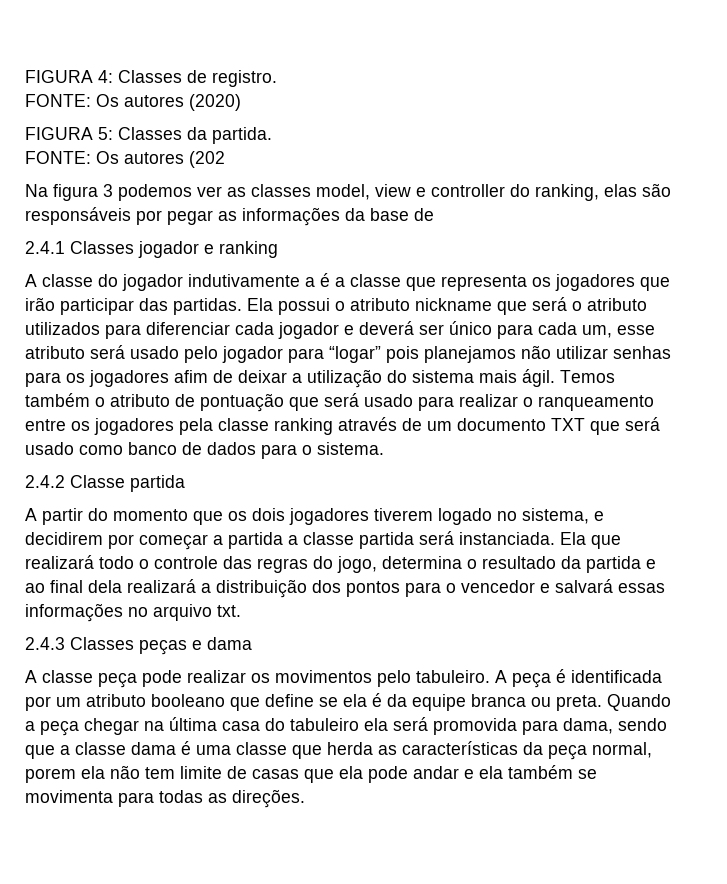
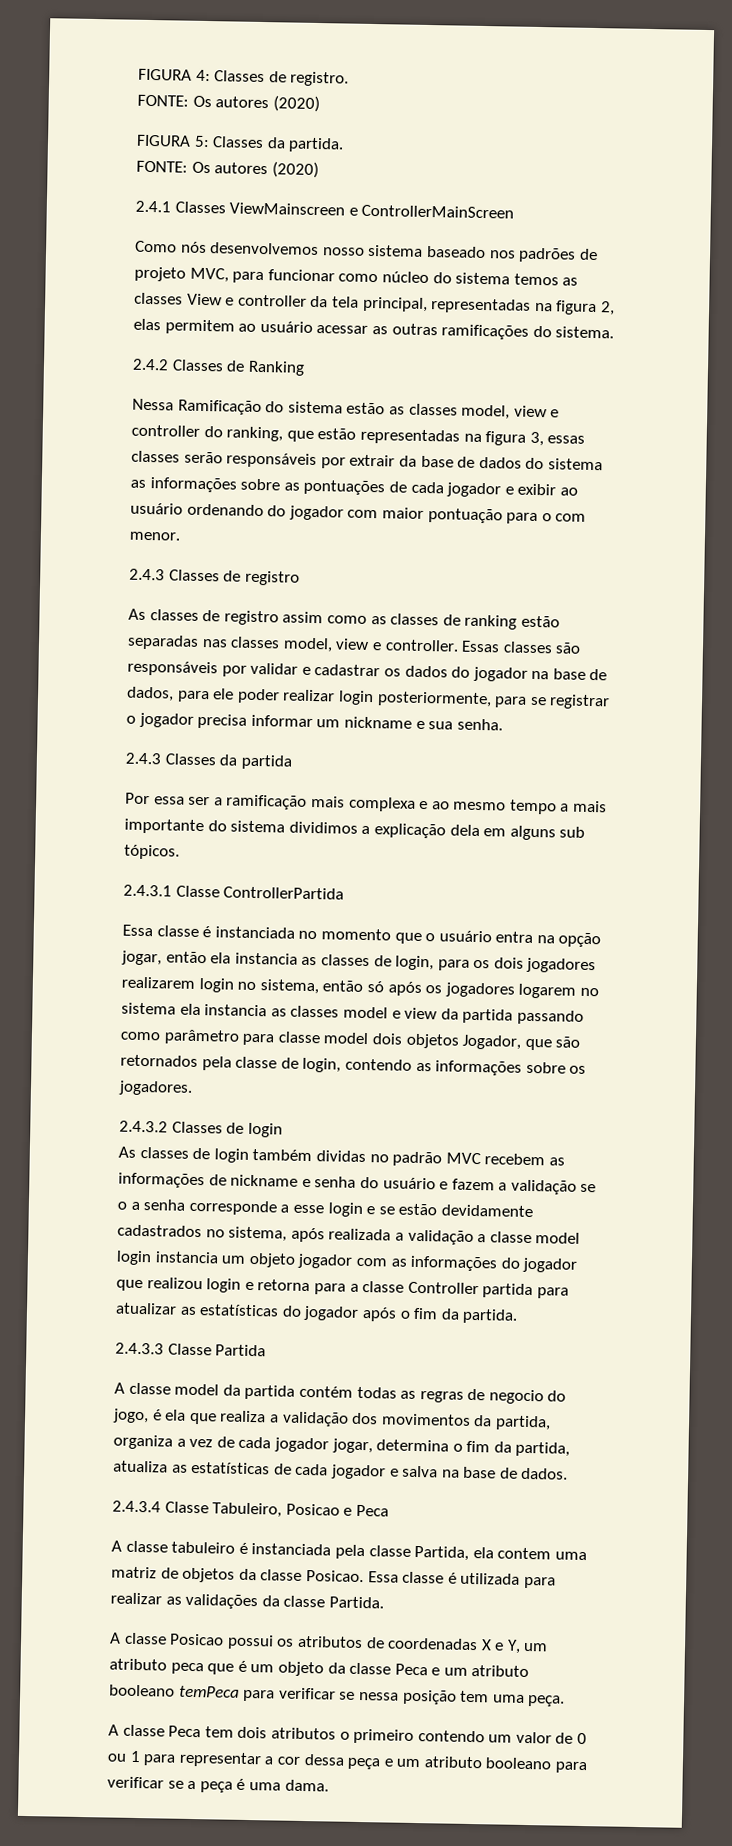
  FIGURA 5: Classes da partida.
- FONTE: Os autores (202
- Na figura 3 podemos ver as classes model, view e controller do ranking, elas são responsáveis por pegar as informações da base de
- 2.4.1 Classes jogador e ranking
- A classe do jogador indutivamente a é a classe que representa os jogadores que irão participar das partidas. Ela possui o atributo nickname que será o atributo utilizados para diferenciar cada jogador e deverá ser único para cada um, esse atributo será usado pelo jogador para “logar” pois planejamos não utilizar senhas para os jogadores afim de deixar a utilização do sistema mais ágil. Temos também o atributo de pontuação que será usado para realizar o ranqueamento entre os jogadores pela classe ranking através de um documento TXT que será usado como banco de dados para o sistema.
- 2.4.2 Classe partida
- A partir do momento que os dois jogadores tiverem logado no sistema, e decidirem por começar a partida a classe partida será instanciada. Ela que realizará todo o controle das regras do jogo, determina o resultado da partida e ao final dela realizará a distribuição dos pontos para o vencedor e salvará essas informações no arquivo txt.
- 2.4.3 Classes peças e dama
- A classe peça pode realizar os movimentos pelo tabuleiro. A peça é identificada por um atributo booleano que define se ela é da equipe branca ou preta. Quando a peça chegar na última casa do tabuleiro ela será promovida para dama, sendo que a classe dama é uma classe que herda as características da peça normal, porem ela não tem limite de casas que ela pode andar e ela também se movimenta para todas as direções.
+ FONTE: Os autores (2020)
+ 2.4.1 Classes ViewMainscreen e ControllerMainScreen
+ Como nós desenvolvemos nosso sistema baseado nos padrões de projeto MVC, para funcionar como núcleo do sistema temos as classes View e controller da tela principal, representadas na figura 2, elas permitem ao usuário acessar as outras ramificações do sistema.
+ 2.4.2 Classes de Ranking
+ Nessa Ramificação do sistema estão as classes model, view e controller do ranking, que estão representadas na figura 3, essas classes serão responsáveis por extrair da base de dados do sistema as informações sobre as pontuações de cada jogador e exibir ao usuário ordenando do jogador com maior pontuação para o com menor.
+ 2.4.3 Classes de registro
+ As classes de registro assim como as classes de ranking estão separadas nas classes model, view e controller. Essas classes são responsáveis por validar e cadastrar os dados do jogador na base de dados, para ele poder realizar login posteriormente, para se registrar o jogador precisa informar um nickname e sua senha.
+ 2.4.3 Classes da partida
+ Por essa ser a ramificação mais complexa e ao mesmo tempo a mais importante do sistema dividimos a explicação dela em alguns sub tópicos.
+ 2.4.3.1 Classe ControllerPartida
+ Essa classe é instanciada no momento que o usuário entra na opção jogar, então ela instancia as classes de login, para os dois jogadores realizarem login no sistema, então só após os jogadores logarem no sistema ela instancia as classes model e view da partida passando como parâmetro para classe model dois objetos Jogador, que são retornados pela classe de login, contendo as informações sobre os jogadores.
+ 2.4.3.2 Classes de login
+ As classes de login também dividas no padrão MVC recebem as informações de nickname e senha do usuário e fazem a validação se o a senha corresponde a esse login e se estão devidamente cadastrados no sistema, após realizada a validação a classe model login instancia um objeto jogador com as informações do jogador que realizou login e retorna para a classe Controller partida para atualizar as estatísticas do jogador após o fim da partida.
+ 2.4.3.3 Classe Partida
+ A classe model da partida contém todas as regras de negocio do jogo, é ela que realiza a validação dos movimentos da partida, organiza a vez de cada jogador jogar, determina o fim da partida, atualiza as estatísticas de cada jogador e salva na base de dados.
+ 2.4.3.4 Classe Tabuleiro, Posicao e Peca
+ A classe tabuleiro é instanciada pela classe Partida, ela contem uma matriz de objetos da classe Posicao. Essa classe é utilizada para realizar as validações da classe Partida.
+ A classe Posicao possui os atributos de coordenadas X e Y, um atributo peca que é um objeto da classe Peca e um atributo booleano temPeca para verificar se nessa posição tem uma peça.
+ A classe Peca tem dois atributos o primeiro contendo um valor de 0 ou 1 para representar a cor dessa peça e um atributo booleano para verificar se a peça é uma dama.

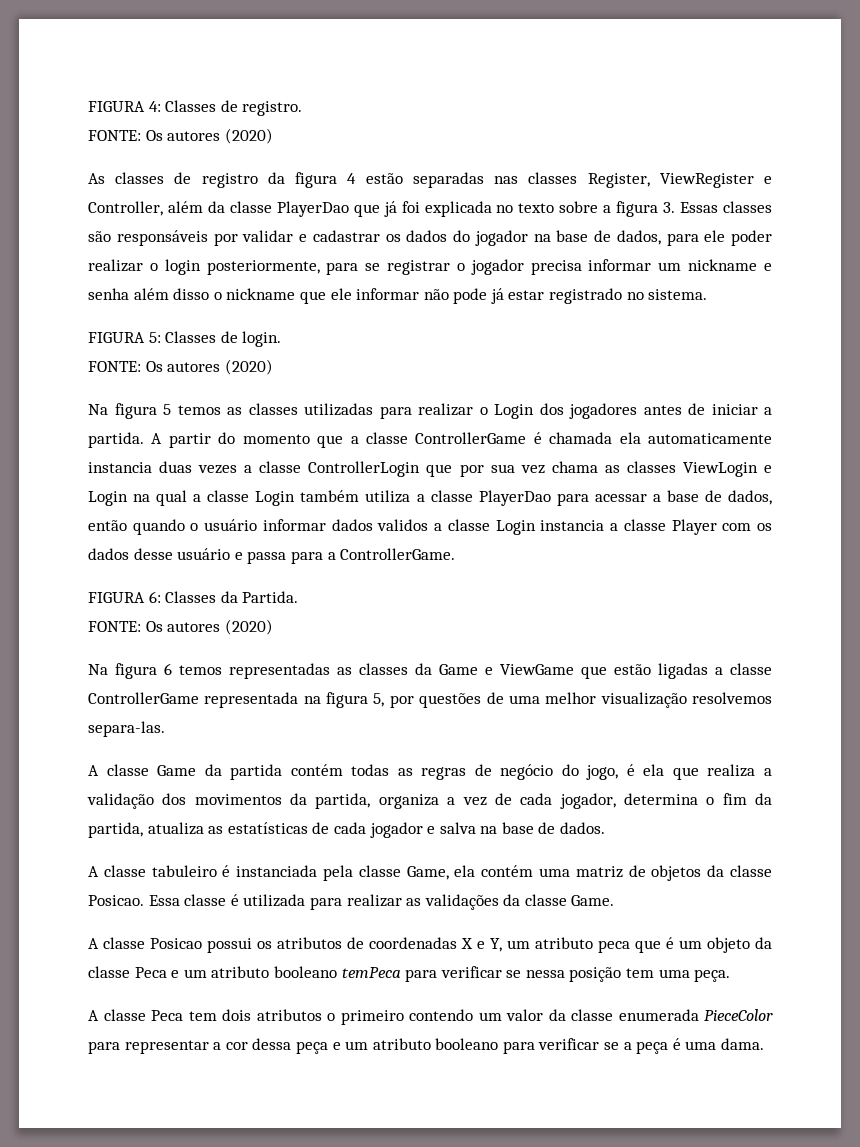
- FIGURA 5: Classes da partida.
+ As classes de registro da figura 4 estão separadas nas classes Register, ViewRegister e Controller, além da classe PlayerDao que já foi explicada no texto sobre a figura 3. Essas classes são responsáveis por validar e cadastrar os dados do jogador na base de dados, para ele poder realizar o login posteriormente, para se registrar o jogador precisa informar um nickname e senha além disso o nickname que ele informar não pode já estar registrado no sistema.
+ FIGURA 5: Classes de login.
  FONTE: Os autores (2020)
- 2.4.1 Classes ViewMainscreen e ControllerMainScreen
- Como nós desenvolvemos nosso sistema baseado nos padrões de projeto MVC, para funcionar como núcleo do sistema temos as classes View e controller da tela principal, representadas na figura 2, elas permitem ao usuário acessar as outras ramificações do sistema.
- 2.4.2 Classes de Ranking
- Nessa Ramificação do sistema estão as classes model, view e controller do ranking, que estão representadas na figura 3, essas classes serão responsáveis por extrair da base de dados do sistema as informações sobre as pontuações de cada jogador e exibir ao usuário ordenando do jogador com maior pontuação para o com menor.
- 2.4.3 Classes de registro
- As classes de registro assim como as classes de ranking estão separadas nas classes model, view e controller. Essas classes são responsáveis por validar e cadastrar os dados do jogador na base de dados, para ele poder realizar login posteriormente, para se registrar o jogador precisa informar um nickname e sua senha.
- 2.4.3 Classes da partida
- Por essa ser a ramificação mais complexa e ao mesmo tempo a mais importante do sistema dividimos a explicação dela em alguns sub tópicos.
- 2.4.3.1 Classe ControllerPartida
- Essa classe é instanciada no momento que o usuário entra na opção jogar, então ela instancia as classes de login, para os dois jogadores realizarem login no sistema, então só após os jogadores logarem no sistema ela instancia as classes model e view da partida passando como parâmetro para classe model dois objetos Jogador, que são retornados pela classe de login, contendo as informações sobre os jogadores.
- 2.4.3.2 Classes de login
- As classes de login também dividas no padrão MVC recebem as informações de nickname e senha do usuário e fazem a validação se o a senha corresponde a esse login e se estão devidamente cadastrados no sistema, após realizada a validação a classe model login instancia um objeto jogador com as informações do jogador que realizou login e retorna para a classe Controller partida para atualizar as estatísticas do jogador após o fim da partida.
- 2.4.3.3 Classe Partida
- A classe model da partida contém todas as regras de negocio do jogo, é ela que realiza a validação dos movimentos da partida, organiza a vez de cada jogador jogar, determina o fim da partida, atualiza as estatísticas de cada jogador e salva na base de dados.
+ Na figura 5 temos as classes utilizadas para realizar o Login dos jogadores antes de iniciar a partida. A partir do momento que a classe ControllerGame é chamada ela automaticamente instancia duas vezes a classe ControllerLogin que por sua vez chama as classes ViewLogin e Login na qual a classe Login também utiliza a classe PlayerDao para acessar a base de dados, então quando o usuário informar dados validos a classe Login instancia a classe Player com os dados desse usuário e passa para a ControllerGame.
+ FIGURA 6: Classes da Partida.
+ FONTE: Os autores (2020)
+ Na figura 6 temos representadas as classes da Game e ViewGame que estão ligadas a classe ControllerGame representada na figura 5, por questões de uma melhor visualização resolvemos separa-las.
+ A classe Game da partida contém todas as regras de negócio do jogo, é ela que realiza a validação dos movimentos da partida, organiza a vez de cada jogador, determina o fim da partida, atualiza as estatísticas de cada jogador e salva na base de dados.
- 2.4.3.4 Classe Tabuleiro, Posicao e Peca
- A classe tabuleiro é instanciada pela classe Partida, ela contem uma matriz de objetos da classe Posicao.
+ A classe tabuleiro é instanciada pela classe Game, ela contém uma matriz de objetos da classe Posicao.
- Essa classe é utilizada para realizar as validações da classe Partida.
+ Essa classe é utilizada para realizar as validações da classe Game.
- A classe Peca tem dois atributos o primeiro contendo um valor de 0 ou 1 para representar a cor dessa peça e um atributo booleano para verificar se a peça é uma dama.
+ A classe Peca tem dois atributos o primeiro contendo um valor da classe enumerada PieceColor para representar a cor dessa peça e um atributo booleano para verificar se a peça é uma dama.

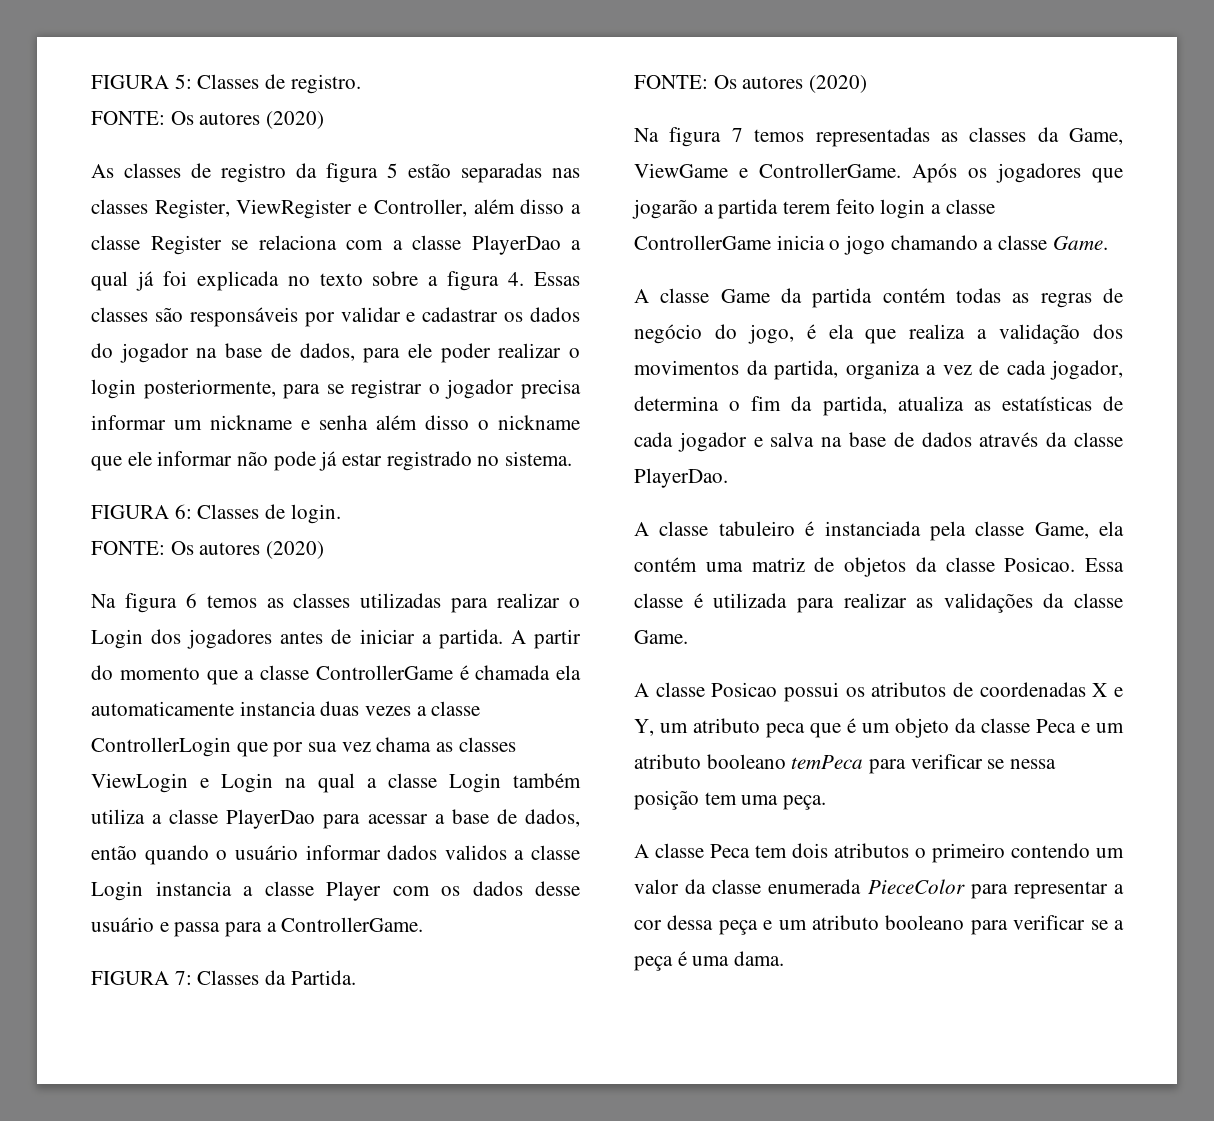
- FIGURA 4: Classes de registro.
+ FIGURA 5: Classes de registro.
- As classes de registro da figura 4 estão separadas nas classes Register, ViewRegister e Controller, além da classe PlayerDao que já foi explicada no texto sobre a figura 3. Essas classes são responsáveis por validar e cadastrar os dados do jogador na base de dados, para ele poder realizar o login posteriormente, para se registrar o jogador precisa informar um nickname e senha além disso o nickname que ele informar não pode já estar registrado no sistema.
+ As classes de registro da figura 5 estão separadas nas classes Register, ViewRegister e Controller, além disso a classe Register se relaciona com a classe PlayerDao a qual já foi explicada no texto sobre a figura 4. Essas classes são responsáveis por validar e cadastrar os dados do jogador na base de dados, para ele poder realizar o login posteriormente, para se registrar o jogador precisa informar um nickname e senha além disso o nickname que ele informar não pode já estar registrado no sistema.
- FIGURA 5: Classes de login.
+ FIGURA 6: Classes de login.
- Na figura 5 temos as classes utilizadas para realizar o Login dos jogadores antes de iniciar a partida.
+ Na figura 6 temos as classes utilizadas para realizar o Login dos jogadores antes de iniciar a partida.
- FIGURA 6: Classes da Partida.
+ FIGURA 7: Classes da Partida.
- Na figura 6 temos representadas as classes da Game e ViewGame que estão ligadas a classe ControllerGame representada na figura 5, por questões de uma melhor visualização resolvemos separa-las.
+ Na figura 7 temos representadas as classes da Game, ViewGame e ControllerGame. Após os jogadores que jogarão a partida terem feito login a classe ControllerGame inicia o jogo chamando a classe Game.
- A classe Game da partida contém todas as regras de negócio do jogo, é ela que realiza a validação dos movimentos da partida, organiza a vez de cada jogador, determina o fim da partida, atualiza as estatísticas de cada jogador e salva na base de dados.
+ A classe Game da partida contém todas as regras de negócio do jogo, é ela que realiza a validação dos movimentos da partida, organiza a vez de cada jogador, determina o fim da partida, atualiza as estatísticas de cada jogador e salva na base de dados através da classe PlayerDao.

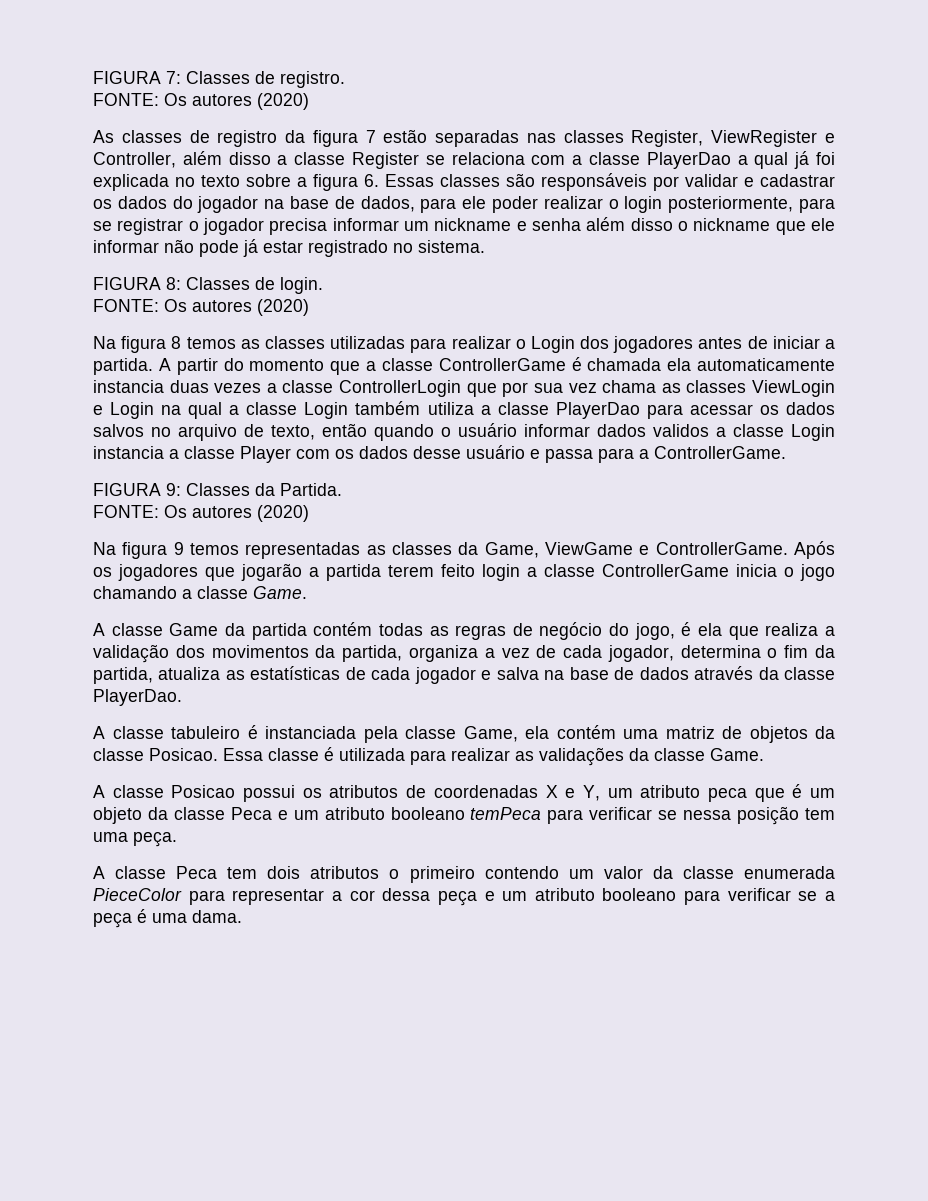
- FIGURA 5: Classes de registro.
+ FIGURA 7: Classes de registro.
- As classes de registro da figura 5 estão separadas nas classes Register, ViewRegister e Controller, além disso a classe Register se relaciona com a classe PlayerDao a qual já foi explicada no texto sobre a figura 4. Essas classes são responsáveis por validar e cadastrar os dados do jogador na base de dados, para ele poder realizar o login posteriormente, para se registrar o jogador precisa informar um nickname e senha além disso o nickname que ele informar não pode já estar registrado no sistema.
+ As classes de registro da figura 7 estão separadas nas classes Register, ViewRegister e Controller, além disso a classe Register se relaciona com a classe PlayerDao a qual já foi explicada no texto sobre a figura 6. Essas classes são responsáveis por validar e cadastrar os dados do jogador na base de dados, para ele poder realizar o login posteriormente, para se registrar o jogador precisa informar um nickname e senha além disso o nickname que ele informar não pode já estar registrado no sistema.
- FIGURA 6: Classes de login.
+ FIGURA 8: Classes de login.
- Na figura 6 temos as classes utilizadas para realizar o Login dos jogadores antes de iniciar a partida.
+ Na figura 8 temos as classes utilizadas para realizar o Login dos jogadores antes de iniciar a partida.
- A partir do momento que a classe ControllerGame é chamada ela automaticamente instancia duas vezes a classe ControllerLogin que por sua vez chama as classes ViewLogin e Login na qual a classe Login também utiliza a classe PlayerDao para acessar a base de dados, então quando o usuário informar dados validos a classe Login instancia a classe Player com os dados desse usuário e passa para a ControllerGame.
+ A partir do momento que a classe ControllerGame é chamada ela automaticamente instancia duas vezes a classe ControllerLogin que por sua vez chama as classes ViewLogin e Login na qual a classe Login também utiliza a classe PlayerDao para acessar os dados salvos no arquivo de texto, então quando o usuário informar dados validos a classe Login instancia a classe Player com os dados desse usuário e passa para a ControllerGame.
- FIGURA 7: Classes da Partida.
+ FIGURA 9: Classes da Partida.
- Na figura 7 temos representadas as classes da Game, ViewGame e ControllerGame.
+ Na figura 9 temos representadas as classes da Game, ViewGame e ControllerGame.

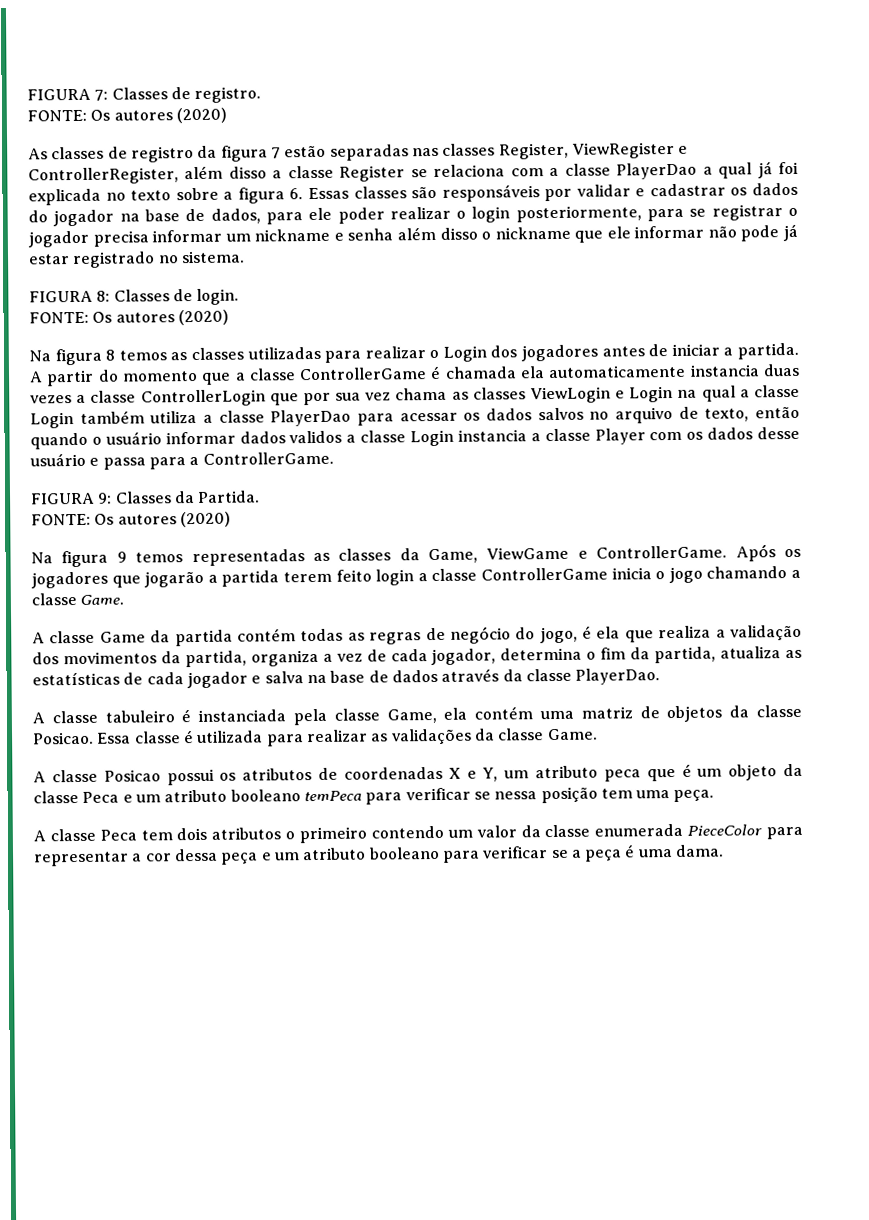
- As classes de registro da figura 7 estão separadas nas classes Register, ViewRegister e Controller, além disso a classe Register se relaciona com a classe PlayerDao a qual já foi explicada no texto sobre a figura 6. Essas classes são responsáveis por validar e cadastrar os dados do jogador na base de dados, para ele poder realizar o login posteriormente, para se registrar o jogador precisa informar um nickname e senha além disso o nickname que ele informar não pode já estar registrado no sistema.
+ As classes de registro da figura 7 estão separadas nas classes Register, ViewRegister e ControllerRegister, além disso a classe Register se relaciona com a classe PlayerDao a qual já foi explicada no texto sobre a figura 6. Essas classes são responsáveis por validar e cadastrar os dados do jogador na base de dados, para ele poder realizar o login posteriormente, para se registrar o jogador precisa informar um nickname e senha além disso o nickname que ele informar não pode já estar registrado no sistema.

